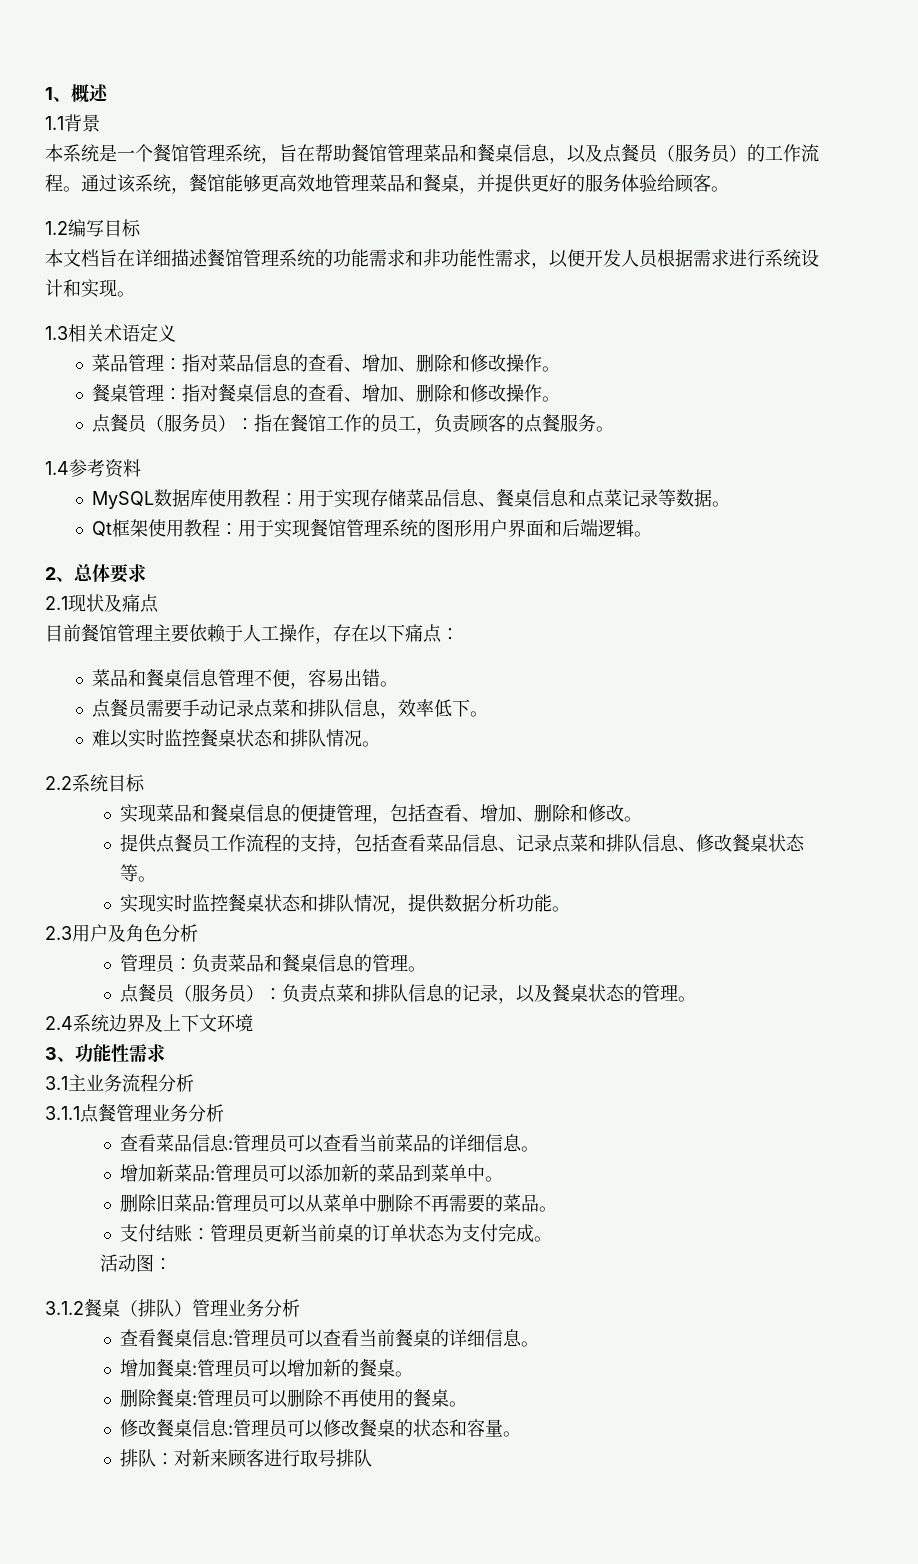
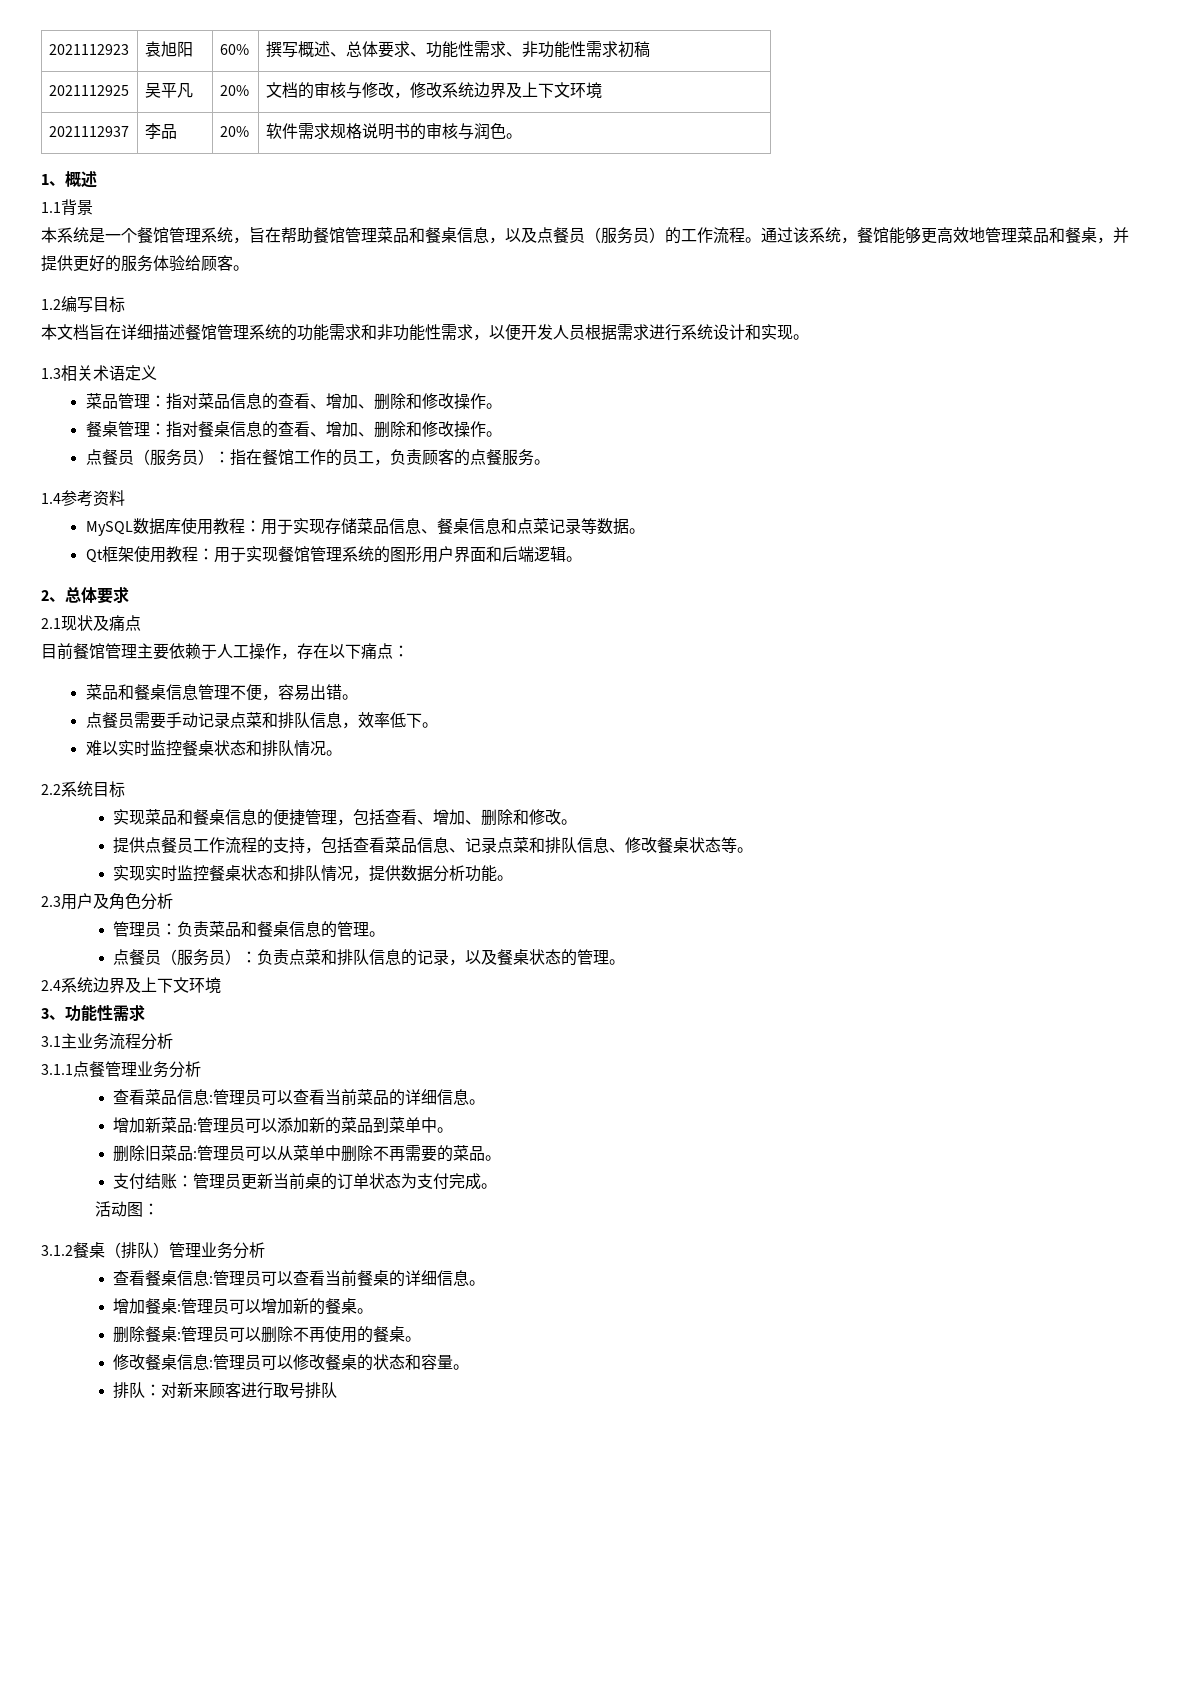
+ 2021112923 | 袁旭阳 | 60% | 撰写概述、总体要求、功能性需求、非功能性需求初稿
+ 2021112925 | 吴平凡 | 20% | 文档的审核与修改，修改系统边界及上下文环境
+ 2021112937 | 李品 | 20% | 软件需求规格说明书的审核与润色。

